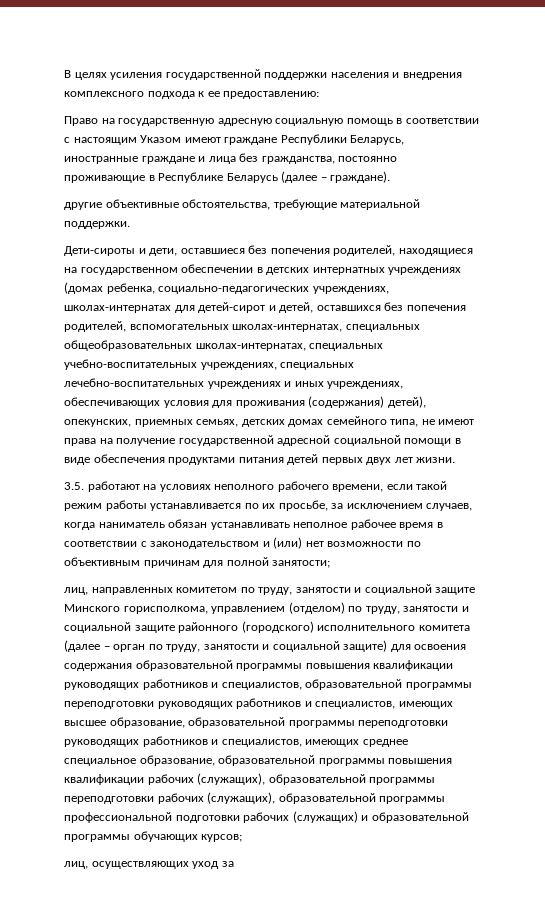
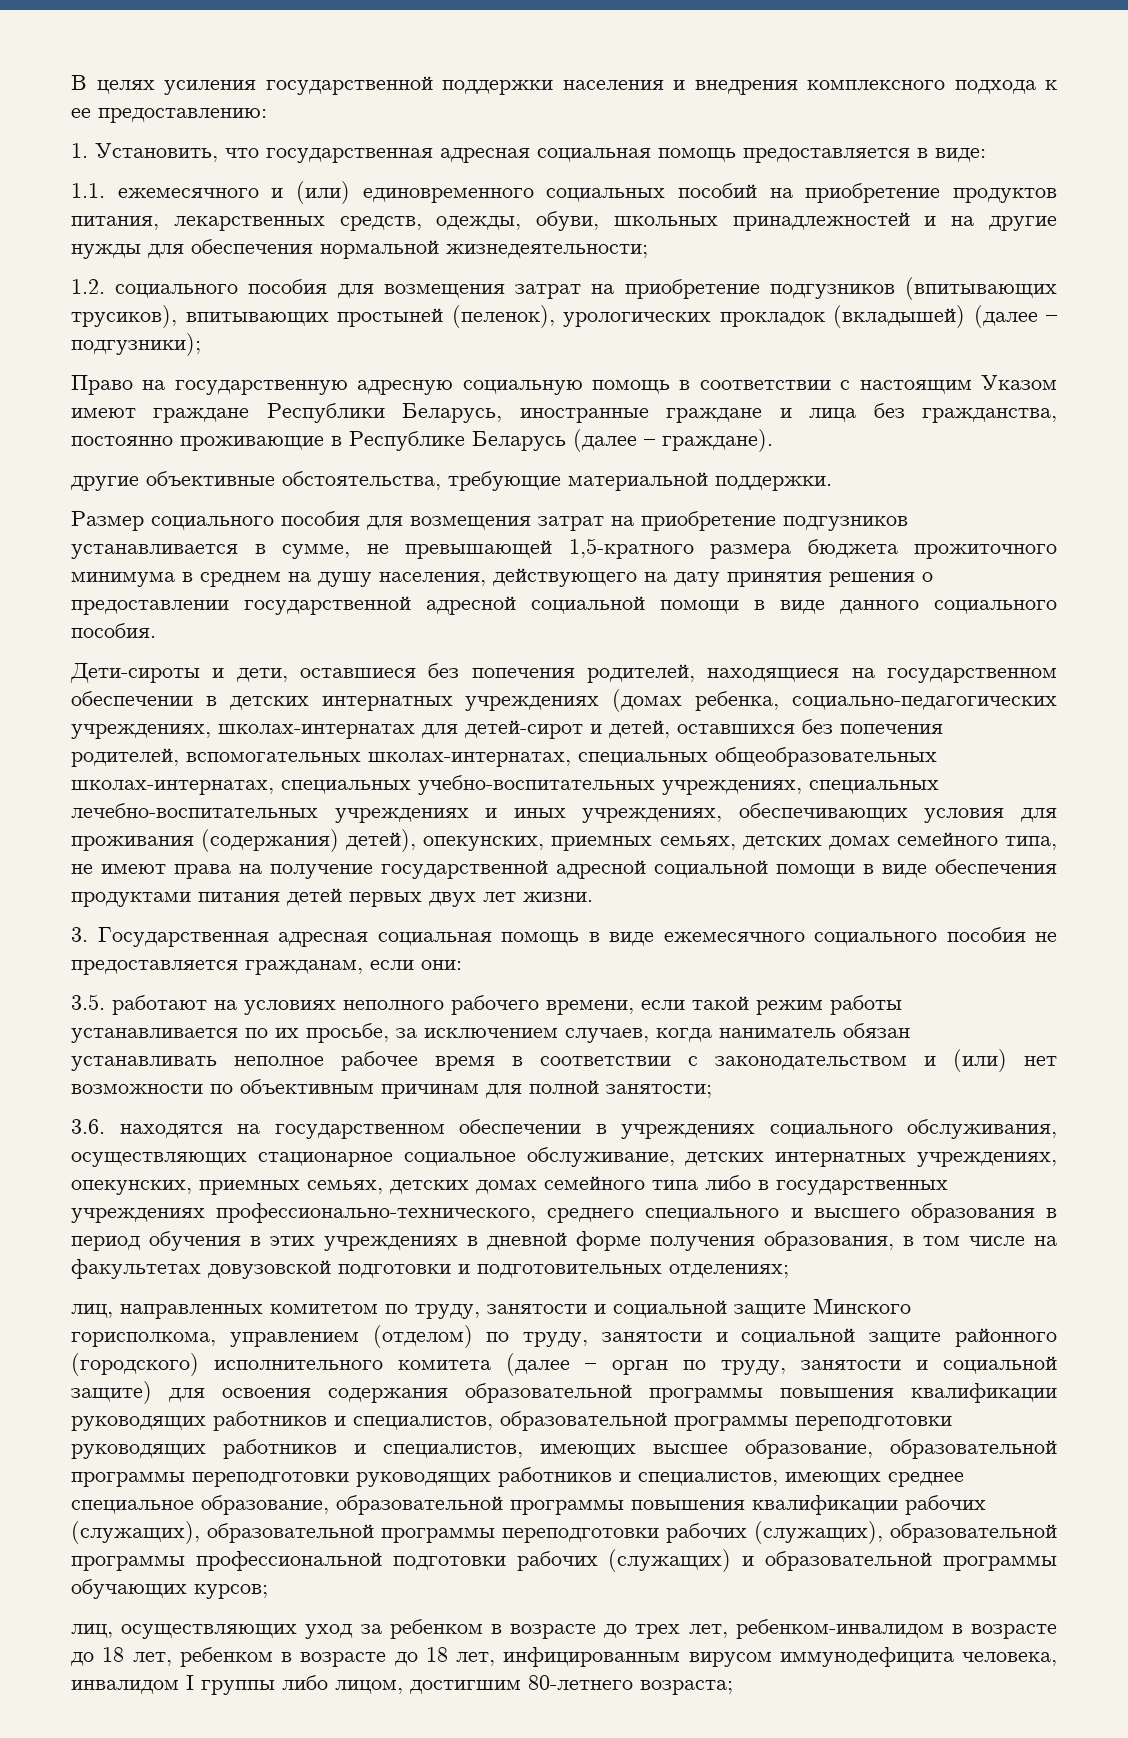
+ 1. Установить, что государственная адресная социальная помощь предоставляется в виде:
+ 1.1. ежемесячного и (или) единовременного социальных пособий на приобретение продуктов питания, лекарственных средств, одежды, обуви, школьных принадлежностей и на другие нужды для обеспечения нормальной жизнедеятельности;
+ 1.2. социального пособия для возмещения затрат на приобретение подгузников (впитывающих трусиков), впитывающих простыней (пеленок), урологических прокладок (вкладышей) (далее – подгузники);
+ Размер социального пособия для возмещения затрат на приобретение подгузников устанавливается в сумме, не превышающей 1,5-кратного размера бюджета прожиточного минимума в среднем на душу населения, действующего на дату принятия решения о предоставлении государственной адресной социальной помощи в виде данного социального пособия.
+ 3. Государственная адресная социальная помощь в виде ежемесячного социального пособия не предоставляется гражданам, если они:
+ 3.6. находятся на государственном обеспечении в учреждениях социального обслуживания, осуществляющих стационарное социальное обслуживание, детских интернатных учреждениях, опекунских, приемных семьях, детских домах семейного типа либо в государственных учреждениях профессионально-технического, среднего специального и высшего образования в период обучения в этих учреждениях в дневной форме получения образования, в том числе на факультетах довузовской подготовки и подготовительных отделениях;
- лиц, осуществляющих уход за
+ лиц, осуществляющих уход за ребенком в возрасте до трех лет, ребенком-инвалидом в возрасте до 18 лет, ребенком в возрасте до 18 лет, инфицированным вирусом иммунодефицита человека, инвалидом I группы либо лицом, достигшим 80-летнего возраста;

